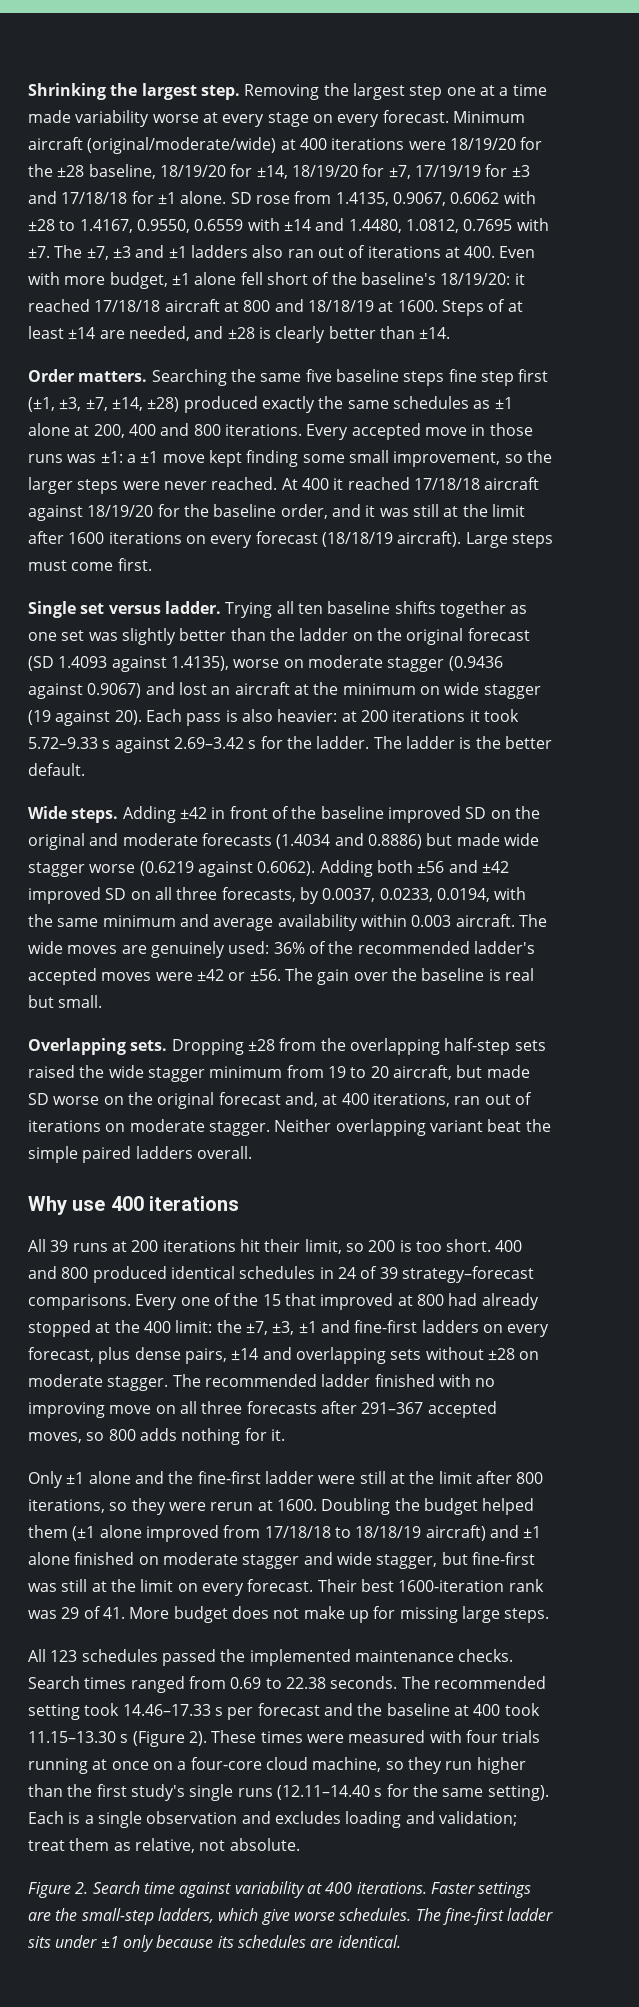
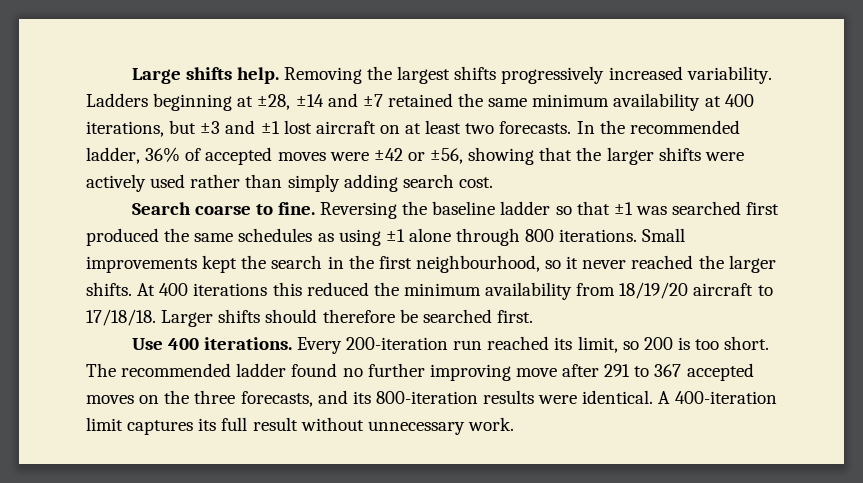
- Shrinking the largest step. Removing the largest step one at a time made variability worse at every stage on every forecast. Minimum aircraft (original/moderate/wide) at 400 iterations were 18/19/20 for the ±28 baseline, 18/19/20 for ±14, 18/19/20 for ±7, 17/19/19 for ±3 and 17/18/18 for ±1 alone. SD rose from 1.4135, 0.9067, 0.6062 with ±28 to 1.4167, 0.9550, 0.6559 with ±14 and 1.4480, 1.0812, 0.7695 with ±7. The ±7, ±3 and ±1 ladders also ran out of iterations at 400. Even with more budget, ±1 alone fell short of the baseline's 18/19/20: it reached 17/18/18 aircraft at 800 and 18/18/19 at 1600. Steps of at least ±14 are needed, and ±28 is clearly better than ±14.
- Order matters. Searching the same five baseline steps fine step first (±1, ±3, ±7, ±14, ±28) produced exactly the same schedules as ±1 alone at 200, 400 and 800 iterations. Every accepted move in those runs was ±1: a ±1 move kept finding some small improvement, so the larger steps were never reached. At 400 it reached 17/18/18 aircraft against 18/19/20 for the baseline order, and it was still at the limit after 1600 iterations on every forecast (18/18/19 aircraft). Large steps must come first.
- Single set versus ladder. Trying all ten baseline shifts together as one set was slightly better than the ladder on the original forecast (SD 1.4093 against 1.4135), worse on moderate stagger (0.9436 against 0.9067) and lost an aircraft at the minimum on wide stagger (19 against 20). Each pass is also heavier: at 200 iterations it took 5.72–9.33 s against 2.69–3.42 s for the ladder. The ladder is the better default.
- Wide steps. Adding ±42 in front of the baseline improved SD on the original and moderate forecasts (1.4034 and 0.8886) but made wide stagger worse (0.6219 against 0.6062). Adding both ±56 and ±42 improved SD on all three forecasts, by 0.0037, 0.0233, 0.0194, with the same minimum and average availability within 0.003 aircraft. The wide moves are genuinely used: 36% of the recommended ladder's accepted moves were ±42 or ±56. The gain over the baseline is real but small.
- Overlapping sets. Dropping ±28 from the overlapping half-step sets raised the wide stagger minimum from 19 to 20 aircraft, but made SD worse on the original forecast and, at 400 iterations, ran out of iterations on moderate stagger. Neither overlapping variant beat the simple paired ladders overall.
- Why use 400 iterations
- All 39 runs at 200 iterations hit their limit, so 200 is too short.
+ Large shifts help. Removing the largest shifts progressively increased variability. Ladders beginning at ±28, ±14 and ±7 retained the same minimum availability at 400 iterations, but ±3 and ±1 lost aircraft on at least two forecasts. In the recommended ladder, 36% of accepted moves were ±42 or ±56, showing that the larger shifts were actively used rather than simply adding search cost.
+ Search coarse to fine. Reversing the baseline ladder so that ±1 was searched first produced the same schedules as using ±1 alone through 800 iterations. Small improvements kept the search in the first neighbourhood, so it never reached the larger shifts. At 400 iterations this reduced the minimum availability from 18/19/20 aircraft to 17/18/18. Larger shifts should therefore be searched first.
+ Use 400 iterations. Every 200-iteration run reached its limit, so 200 is too short.
- 400 and 800 produced identical schedules in 24 of 39 strategy–forecast comparisons. Every one of the 15 that improved at 800 had already stopped at the 400 limit: the ±7, ±3, ±1 and fine-first ladders on every forecast, plus dense pairs, ±14 and overlapping sets without ±28 on moderate stagger. The recommended ladder finished with no improving move on all three forecasts after 291–367 accepted moves, so 800 adds nothing for it.
- Only ±1 alone and the fine-first ladder were still at the limit after 800 iterations, so they were rerun at 1600. Doubling the budget helped them (±1 alone improved from 17/18/18 to 18/18/19 aircraft) and ±1 alone finished on moderate stagger and wide stagger, but fine-first was still at the limit on every forecast. Their best 1600-iteration rank was 29 of 41. More budget does not make up for missing large steps.
- All 123 schedules passed the implemented maintenance checks. Search times ranged from 0.69 to 22.38 seconds. The recommended setting took 14.46–17.33 s per forecast and the baseline at 400 took 11.15–13.30 s (Figure 2). These times were measured with four trials running at once on a four-core cloud machine, so they run higher than the first study's single runs (12.11–14.40 s for the same setting). Each is a single observation and excludes loading and validation; treat them as relative, not absolute.
- Figure 2. Search time against variability at 400 iterations. Faster settings are the small-step ladders, which give worse schedules. The fine-first ladder sits under ±1 only because its schedules are identical.
+ The recommended ladder found no further improving move after 291 to 367 accepted moves on the three forecasts, and its 800-iteration results were identical. A 400-iteration limit captures its full result without unnecessary work.

